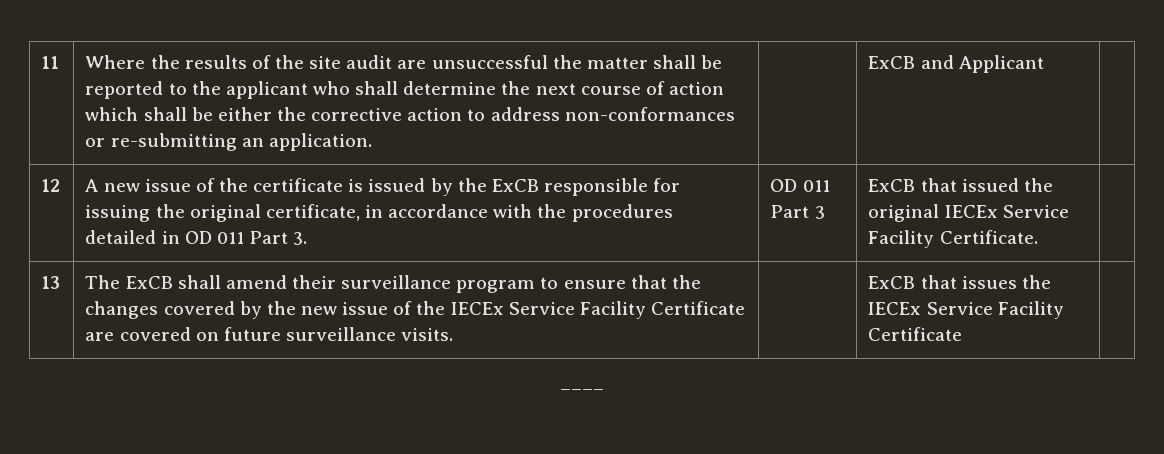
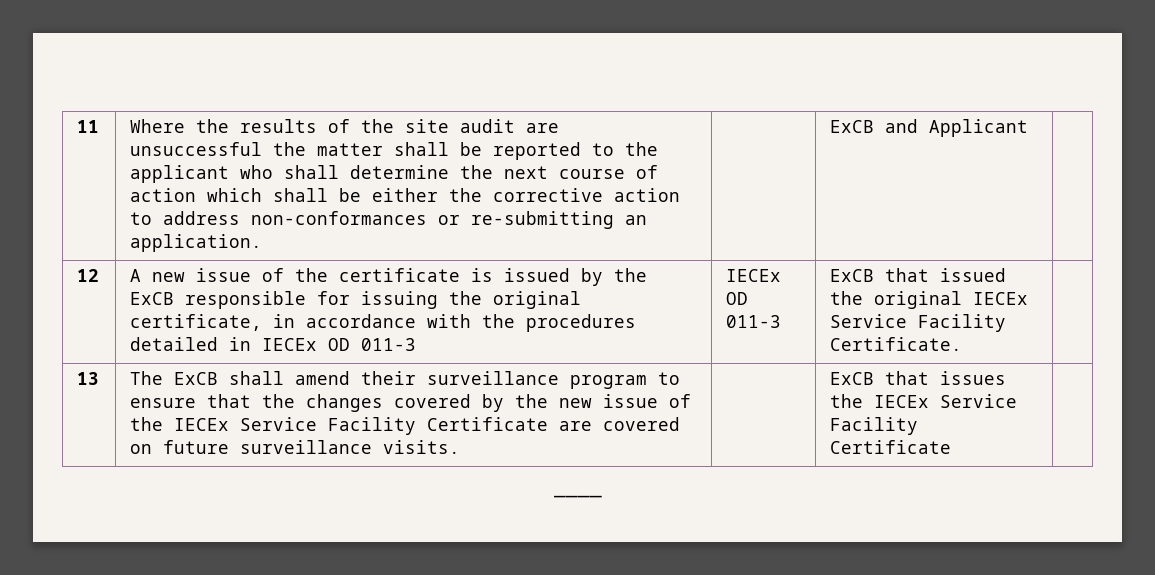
- A new issue of the certificate is issued by the ExCB responsible for issuing the original certificate, in accordance with the procedures detailed in OD 011 Part 3. | OD 011 Part 3
+ A new issue of the certificate is issued by the ExCB responsible for issuing the original certificate, in accordance with the procedures detailed in IECEx OD 011-3 | IECEx OD 011-3

